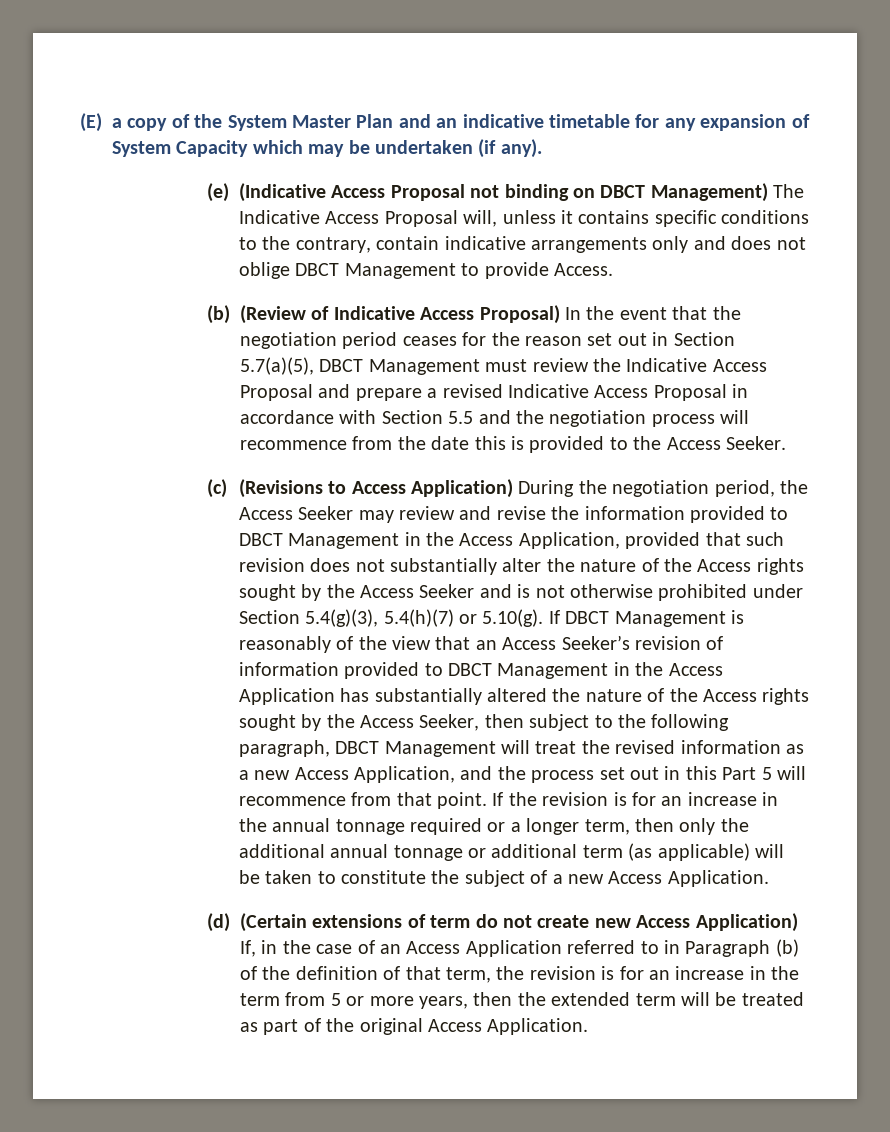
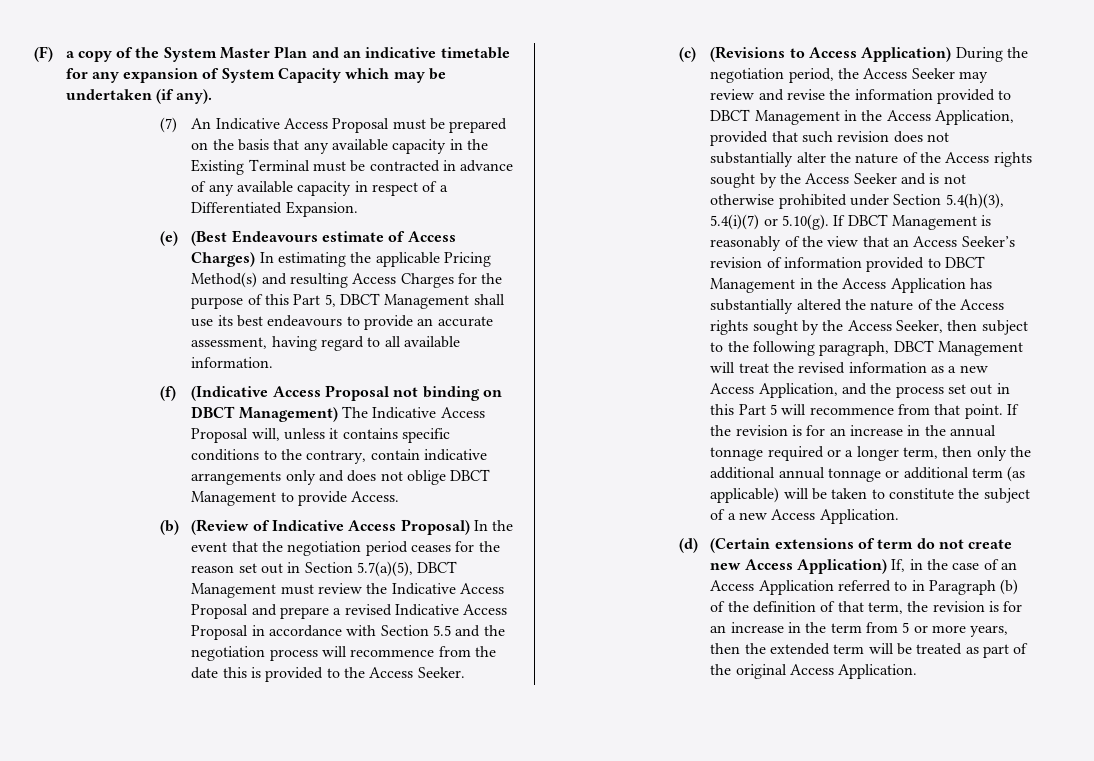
- (E) a copy of the System Master Plan and an indicative timetable for any expansion of System Capacity which may be undertaken (if any).
+ (F) a copy of the System Master Plan and an indicative timetable for any expansion of System Capacity which may be undertaken (if any).
- (e) (Indicative Access Proposal not binding on DBCT Management) The Indicative Access Proposal will, unless it contains specific conditions to the contrary, contain indicative arrangements only and does not oblige DBCT Management to provide Access.
+ (7) An Indicative Access Proposal must be prepared on the basis that any available capacity in the Existing Terminal must be contracted in advance of any available capacity in respect of a Differentiated Expansion.
+ (e) (Best Endeavours estimate of Access Charges) In estimating the applicable Pricing Method(s) and resulting Access Charges for the purpose of this Part 5, DBCT Management shall use its best endeavours to provide an accurate assessment, having regard to all available information.
+ (f) (Indicative Access Proposal not binding on DBCT Management) The Indicative Access Proposal will, unless it contains specific conditions to the contrary, contain indicative arrangements only and does not oblige DBCT Management to provide Access.
- (c) (Revisions to Access Application) During the negotiation period, the Access Seeker may review and revise the information provided to DBCT Management in the Access Application, provided that such revision does not substantially alter the nature of the Access rights sought by the Access Seeker and is not otherwise prohibited under Section 5.4(g)(3), 5.4(h)(7) or 5.10(g). If DBCT Management is reasonably of the view that an Access Seeker’s revision of information provided to DBCT Management in the Access Application has substantially altered the nature of the Access rights sought by the Access Seeker, then subject to the following paragraph, DBCT Management will treat the revised information as a new Access Application, and the process set out in this Part 5 will recommence from that point.
+ (c) (Revisions to Access Application) During the negotiation period, the Access Seeker may review and revise the information provided to DBCT Management in the Access Application, provided that such revision does not substantially alter the nature of the Access rights sought by the Access Seeker and is not otherwise prohibited under Section 5.4(h)(3), 5.4(i)(7) or 5.10(g). If DBCT Management is reasonably of the view that an Access Seeker’s revision of information provided to DBCT Management in the Access Application has substantially altered the nature of the Access rights sought by the Access Seeker, then subject to the following paragraph, DBCT Management will treat the revised information as a new Access Application, and the process set out in this Part 5 will recommence from that point.

